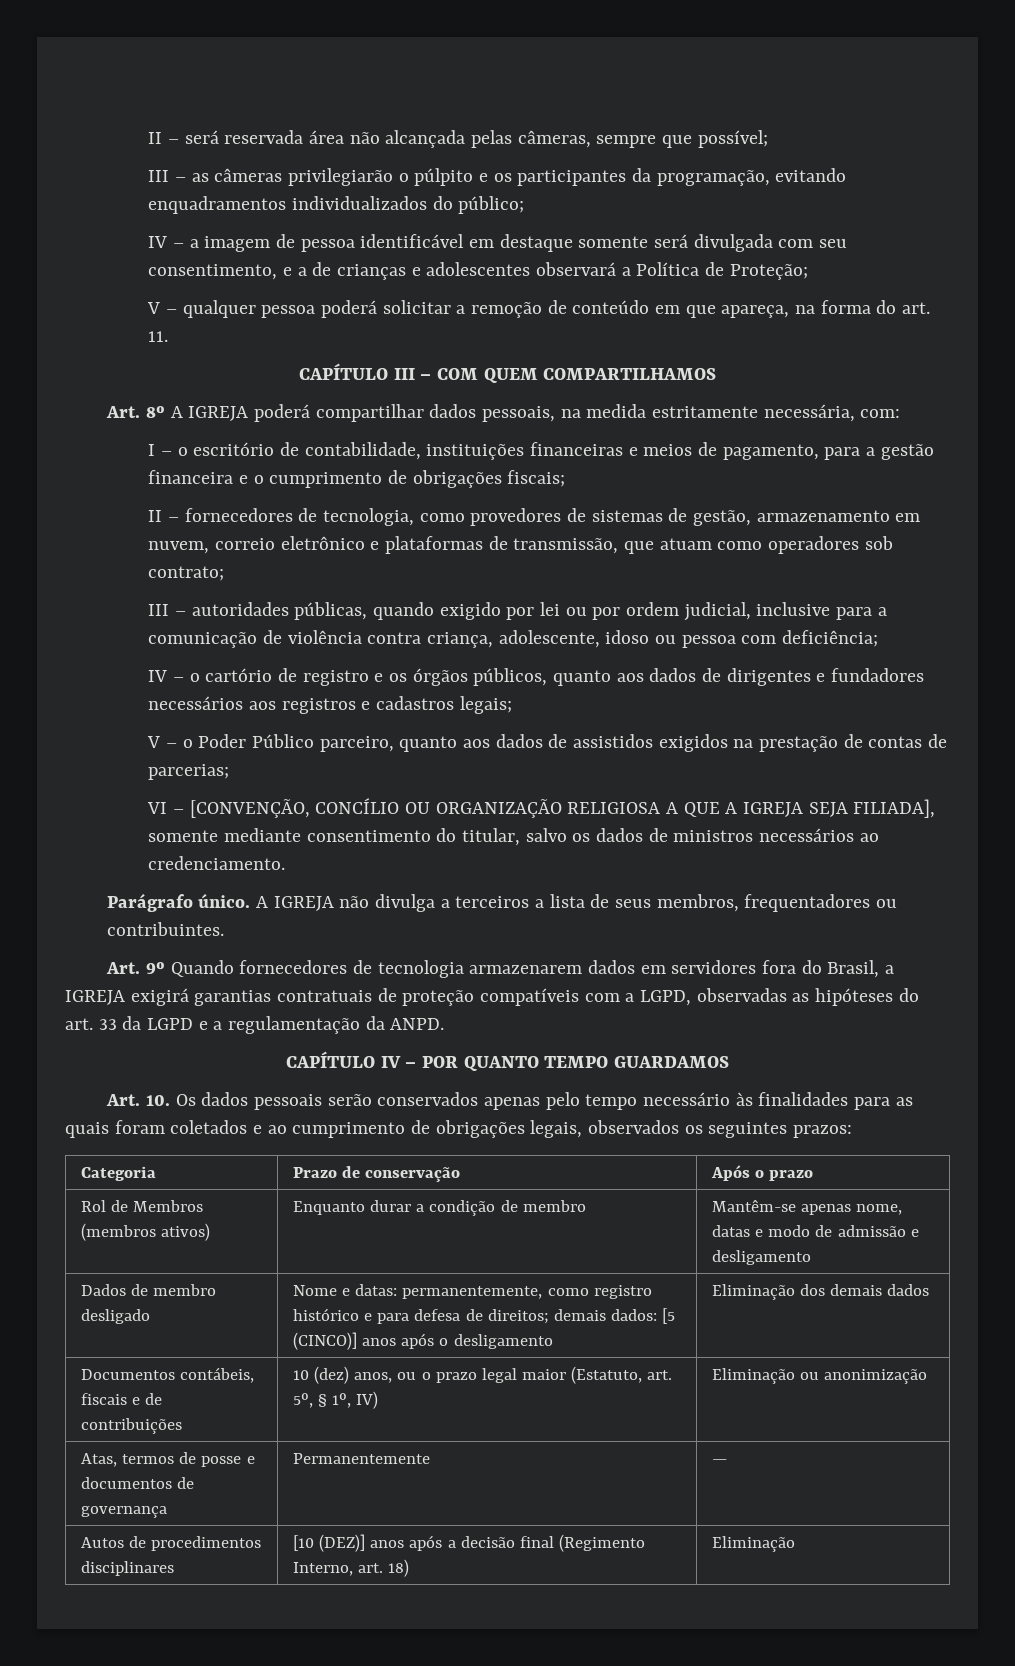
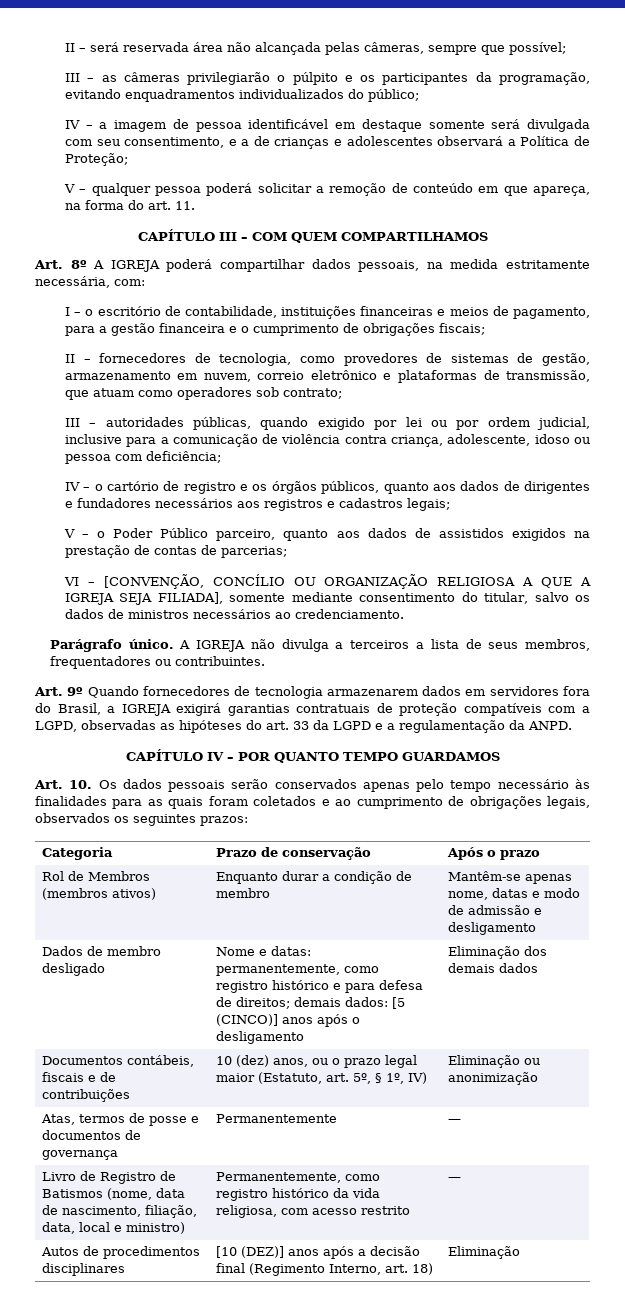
+ Livro de Registro de Batismos (nome, data de nascimento, filiação, data, local e ministro) | Permanentemente, como registro histórico da vida religiosa, com acesso restrito | —

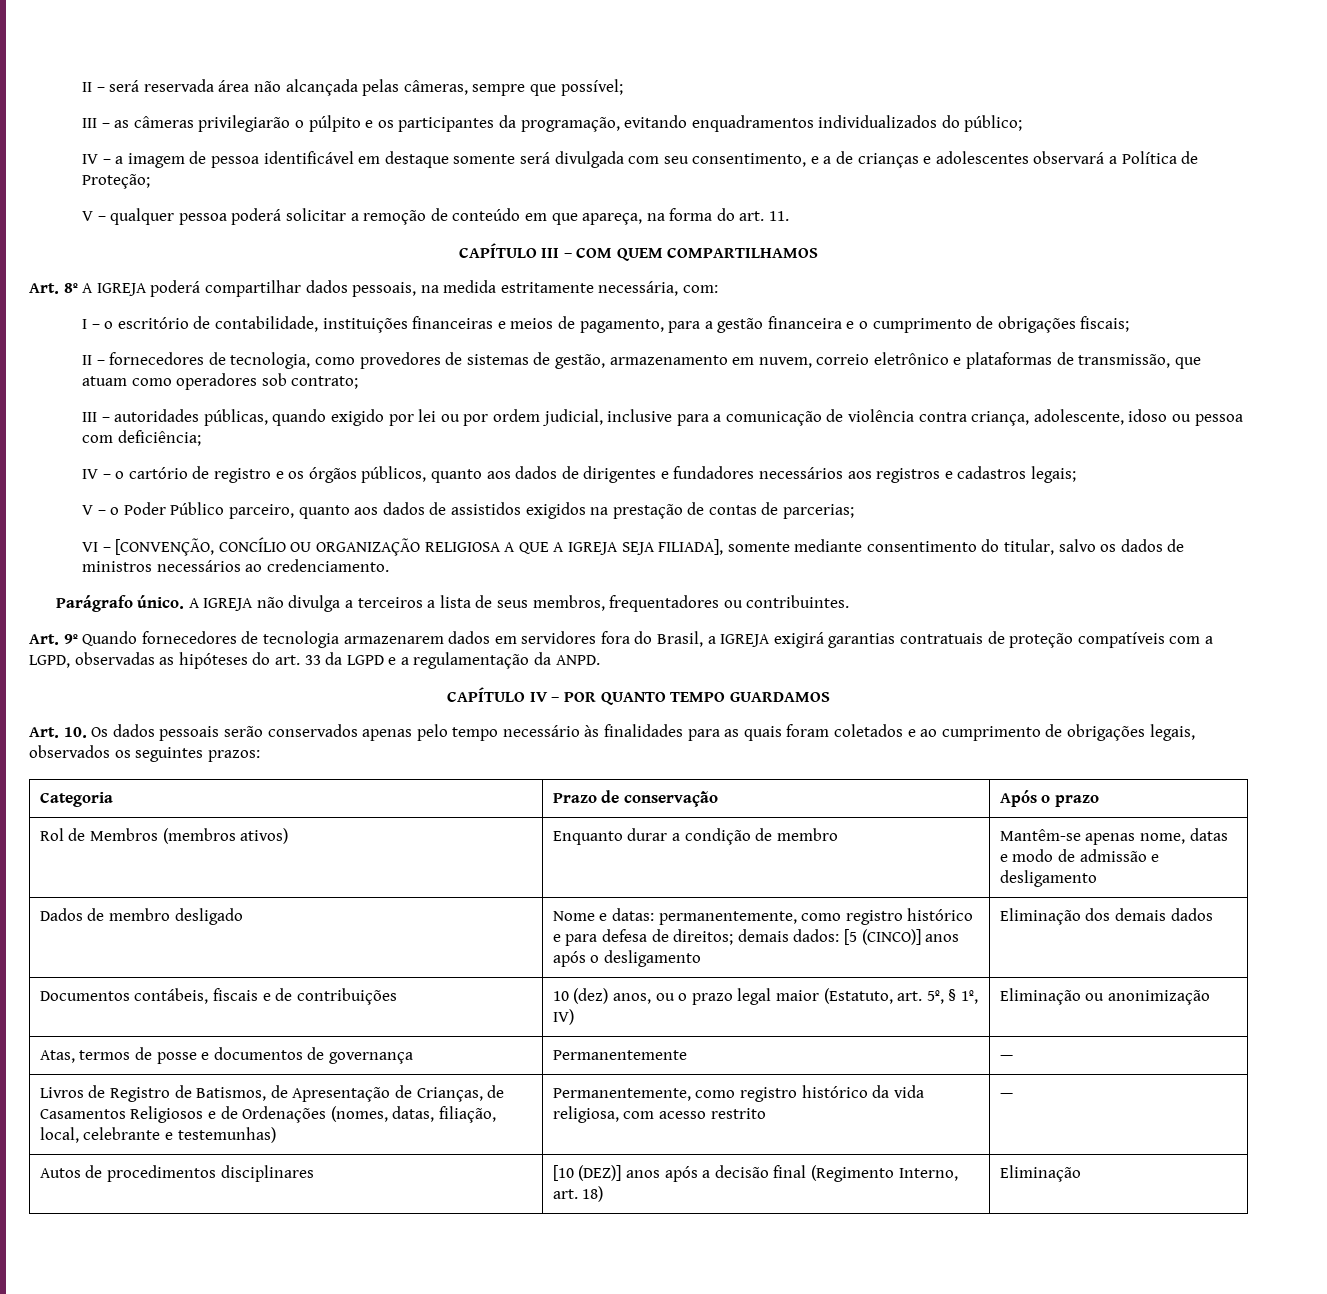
- Livro de Registro de Batismos (nome, data de nascimento, filiação, data, local e ministro) | Permanentemente, como registro histórico da vida religiosa, com acesso restrito | —
+ Livros de Registro de Batismos, de Apresentação de Crianças, de Casamentos Religiosos e de Ordenações (nomes, datas, filiação, local, celebrante e testemunhas) | Permanentemente, como registro histórico da vida religiosa, com acesso restrito | —

